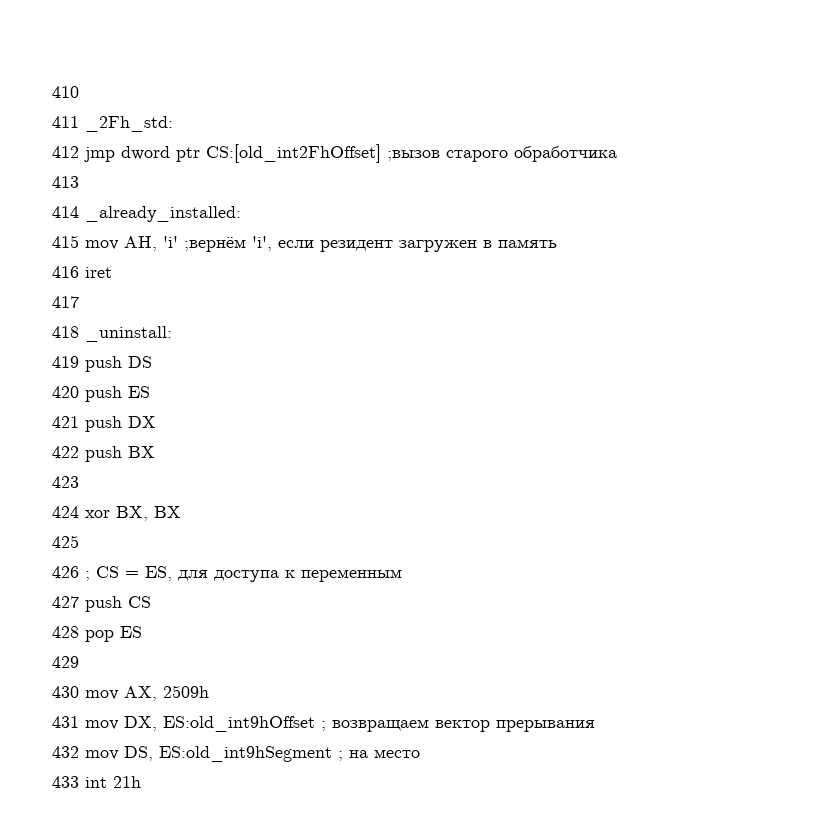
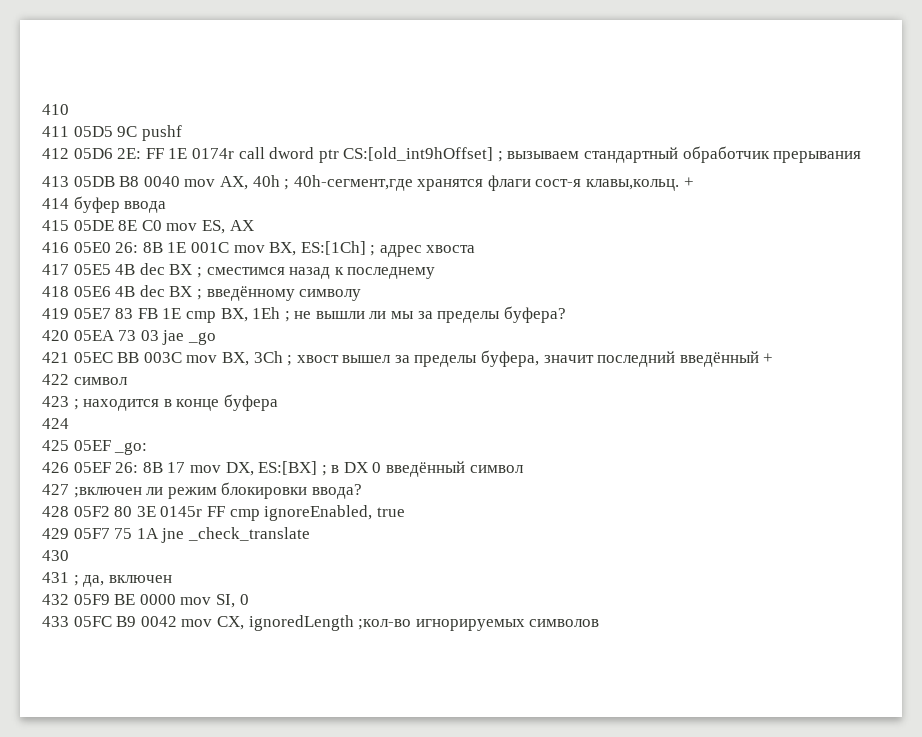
- 411 _2Fh_std:
- 412 jmp dword ptr CS:[old_int2FhOffset] ;вызов старого обработчика
- 413
+ 411 05D5 9C pushf
+ 412 05D6 2E: FF 1E 0174r call dword ptr CS:[old_int9hOffset] ; вызываем стандартный обработчик прерывания
+ 413 05DB B8 0040 mov AX, 40h ; 40h-сегмент,где хранятся флаги сост-я клавы,кольц. +
- 414 _already_installed:
+ 414 буфер ввода
- 415 mov AH, 'i' ;вернём 'i', если резидент загружен в память
- 416 iret
- 417
- 418 _uninstall:
- 419 push DS
- 420 push ES
- 421 push DX
+ 415 05DE 8E C0 mov ES, AX
+ 416 05E0 26: 8B 1E 001C mov BX, ES:[1Ch] ; адрес хвоста
+ 417 05E5 4B dec BX ; сместимся назад к последнему
+ 418 05E6 4B dec BX ; введённому символу
+ 419 05E7 83 FB 1E cmp BX, 1Eh ; не вышли ли мы за пределы буфера?
+ 420 05EA 73 03 jae _go
+ 421 05EC BB 003C mov BX, 3Ch ; хвост вышел за пределы буфера, значит последний введённый +
- 422 push BX
+ 422 символ
- 423
- 424 xor BX, BX
+ 423 ; находится в конце буфера
+ 424
- 425
+ 425 05EF _go:
- 426 ; CS = ES, для доступа к переменным
- 427 push CS
- 428 pop ES
- 429
- 430 mov AX, 2509h
- 431 mov DX, ES:old_int9hOffset ; возвращаем вектор прерывания
- 432 mov DS, ES:old_int9hSegment ; на место
- 433 int 21h
+ 426 05EF 26: 8B 17 mov DX, ES:[BX] ; в DX 0 введённый символ
+ 427 ;включен ли режим блокировки ввода?
+ 428 05F2 80 3E 0145r FF cmp ignoreEnabled, true
+ 429 05F7 75 1A jne _check_translate
+ 430
+ 431 ; да, включен
+ 432 05F9 BE 0000 mov SI, 0
+ 433 05FC B9 0042 mov CX, ignoredLength ;кол-во игнорируемых символов

